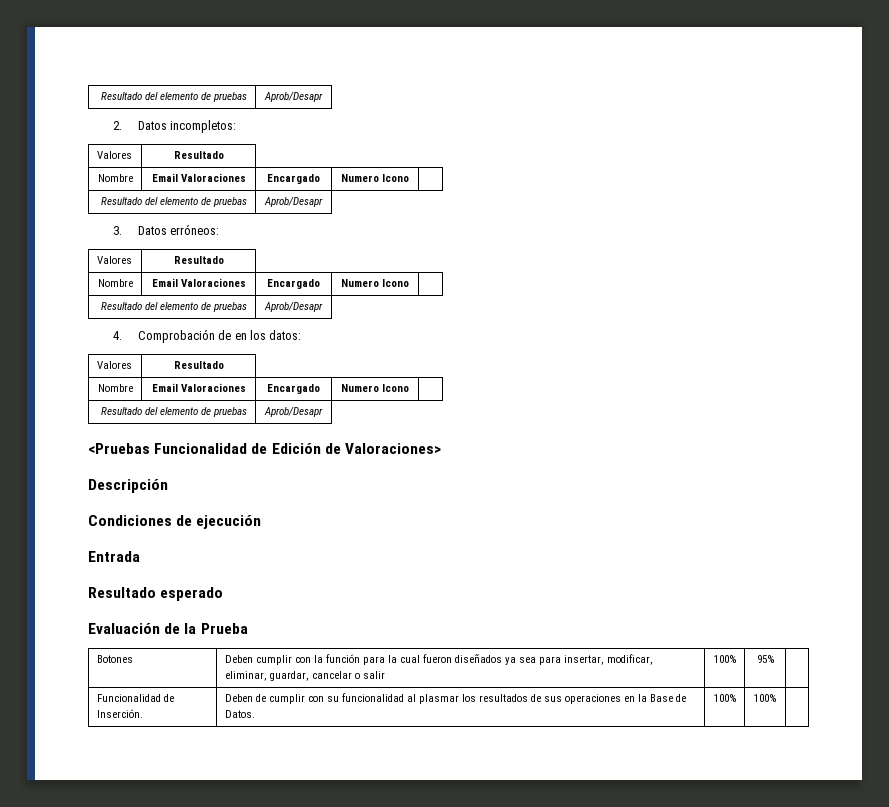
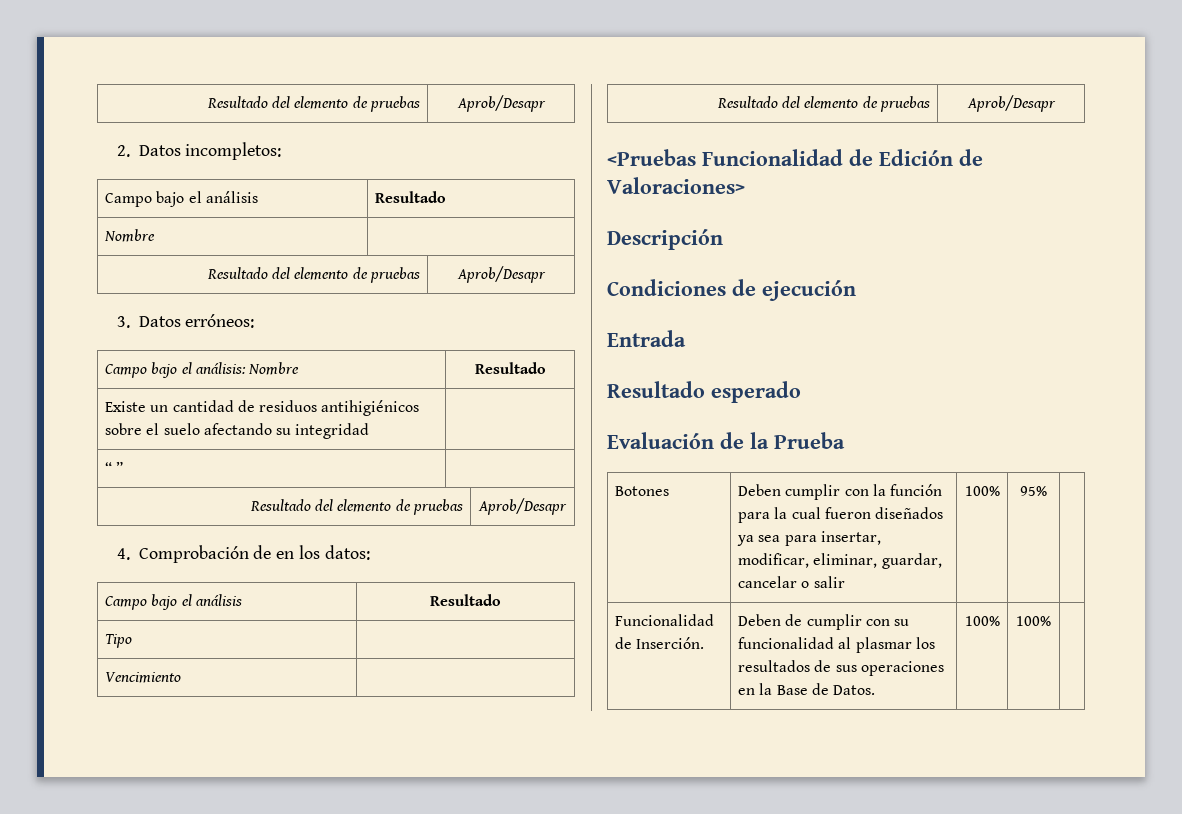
  2. Datos incompletos:
- Valores | Resultado
- Nombre | Email Valoraciones | Encargado | Numero Icono |
+ Campo bajo el análisis | Resultado
+ Nombre |
  3. Datos erróneos:
- Valores | Resultado
- Nombre | Email Valoraciones | Encargado | Numero Icono |
+ Campo bajo el análisis: Nombre | Resultado
+ Existe un cantidad de residuos antihigiénicos sobre el suelo afectando su integridad |
+ “ ” |
  4. Comprobación de en los datos:
- Valores | Resultado
- Nombre | Email Valoraciones | Encargado | Numero Icono |
+ Campo bajo el análisis | Resultado
+ Tipo |
+ Vencimiento |

